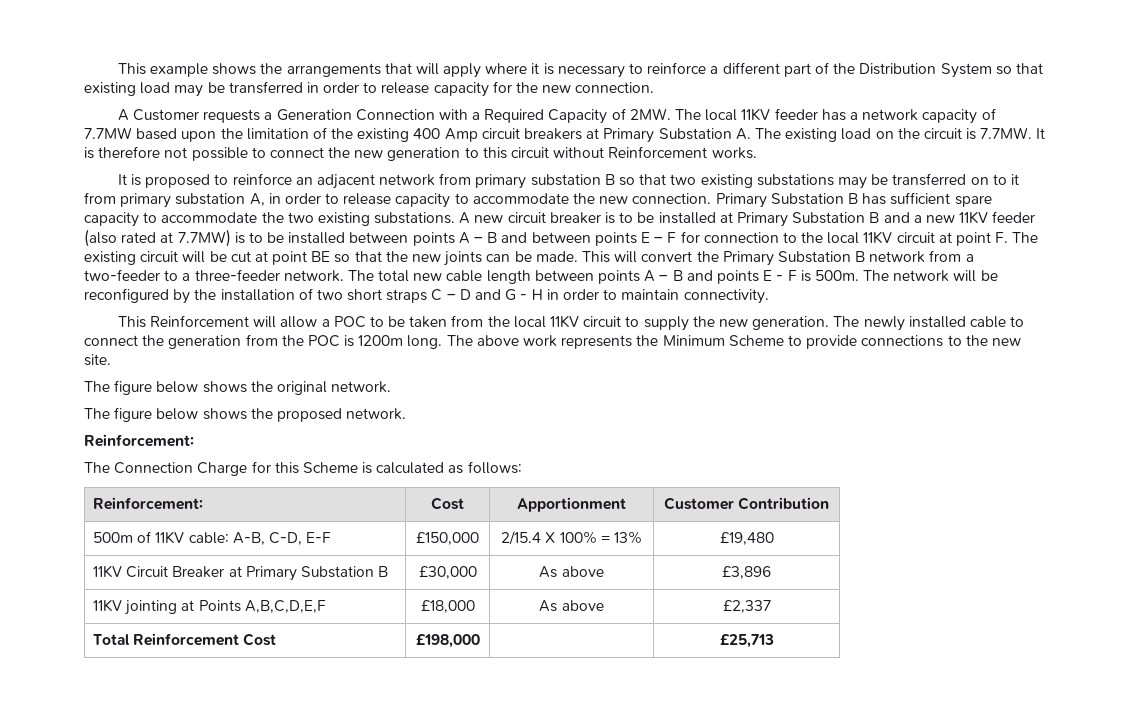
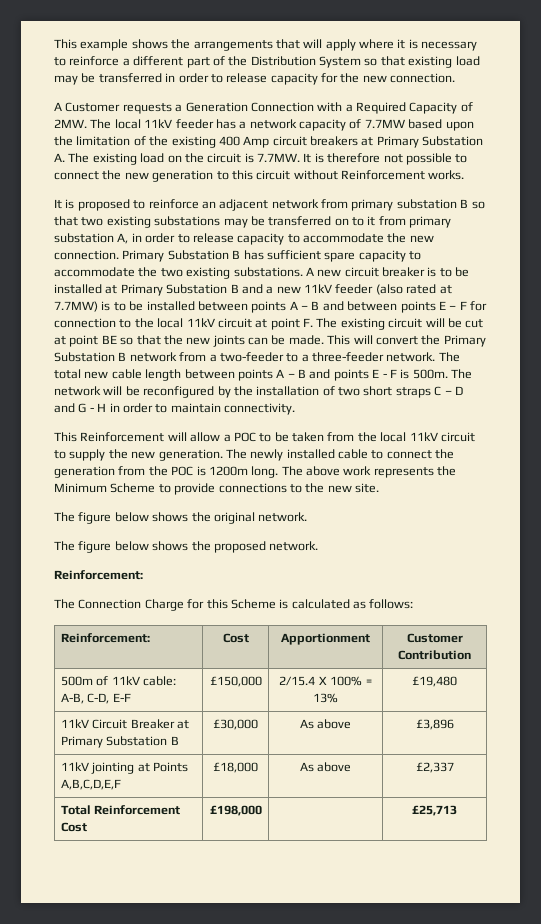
- The local 11KV feeder has a network capacity of 7.7MW based upon the limitation of the existing 400 Amp circuit breakers at Primary Substation A. The existing load on the circuit is 7.7MW. It is therefore not possible to connect the new generation to this circuit without Reinforcement works.
+ The local 11kV feeder has a network capacity of 7.7MW based upon the limitation of the existing 400 Amp circuit breakers at Primary Substation A. The existing load on the circuit is 7.7MW. It is therefore not possible to connect the new generation to this circuit without Reinforcement works.
- A new circuit breaker is to be installed at Primary Substation B and a new 11KV feeder (also rated at 7.7MW) is to be installed between points A – B and between points E – F for connection to the local 11KV circuit at point F. The existing circuit will be cut at point BE so that the new joints can be made.
+ A new circuit breaker is to be installed at Primary Substation B and a new 11kV feeder (also rated at 7.7MW) is to be installed between points A – B and between points E – F for connection to the local 11kV circuit at point F. The existing circuit will be cut at point BE so that the new joints can be made.
- This Reinforcement will allow a POC to be taken from the local 11KV circuit to supply the new generation.
+ This Reinforcement will allow a POC to be taken from the local 11kV circuit to supply the new generation.
- 500m of 11KV cable: A-B, C-D, E-F | £150,000 | 2/15.4 X 100% = 13% | £19,480
+ 500m of 11kV cable: A-B, C-D, E-F | £150,000 | 2/15.4 X 100% = 13% | £19,480
- 11KV Circuit Breaker at Primary Substation B | £30,000 | As above | £3,896
+ 11kV Circuit Breaker at Primary Substation B | £30,000 | As above | £3,896
- 11KV jointing at Points A,B,C,D,E,F | £18,000 | As above | £2,337
+ 11kV jointing at Points A,B,C,D,E,F | £18,000 | As above | £2,337

